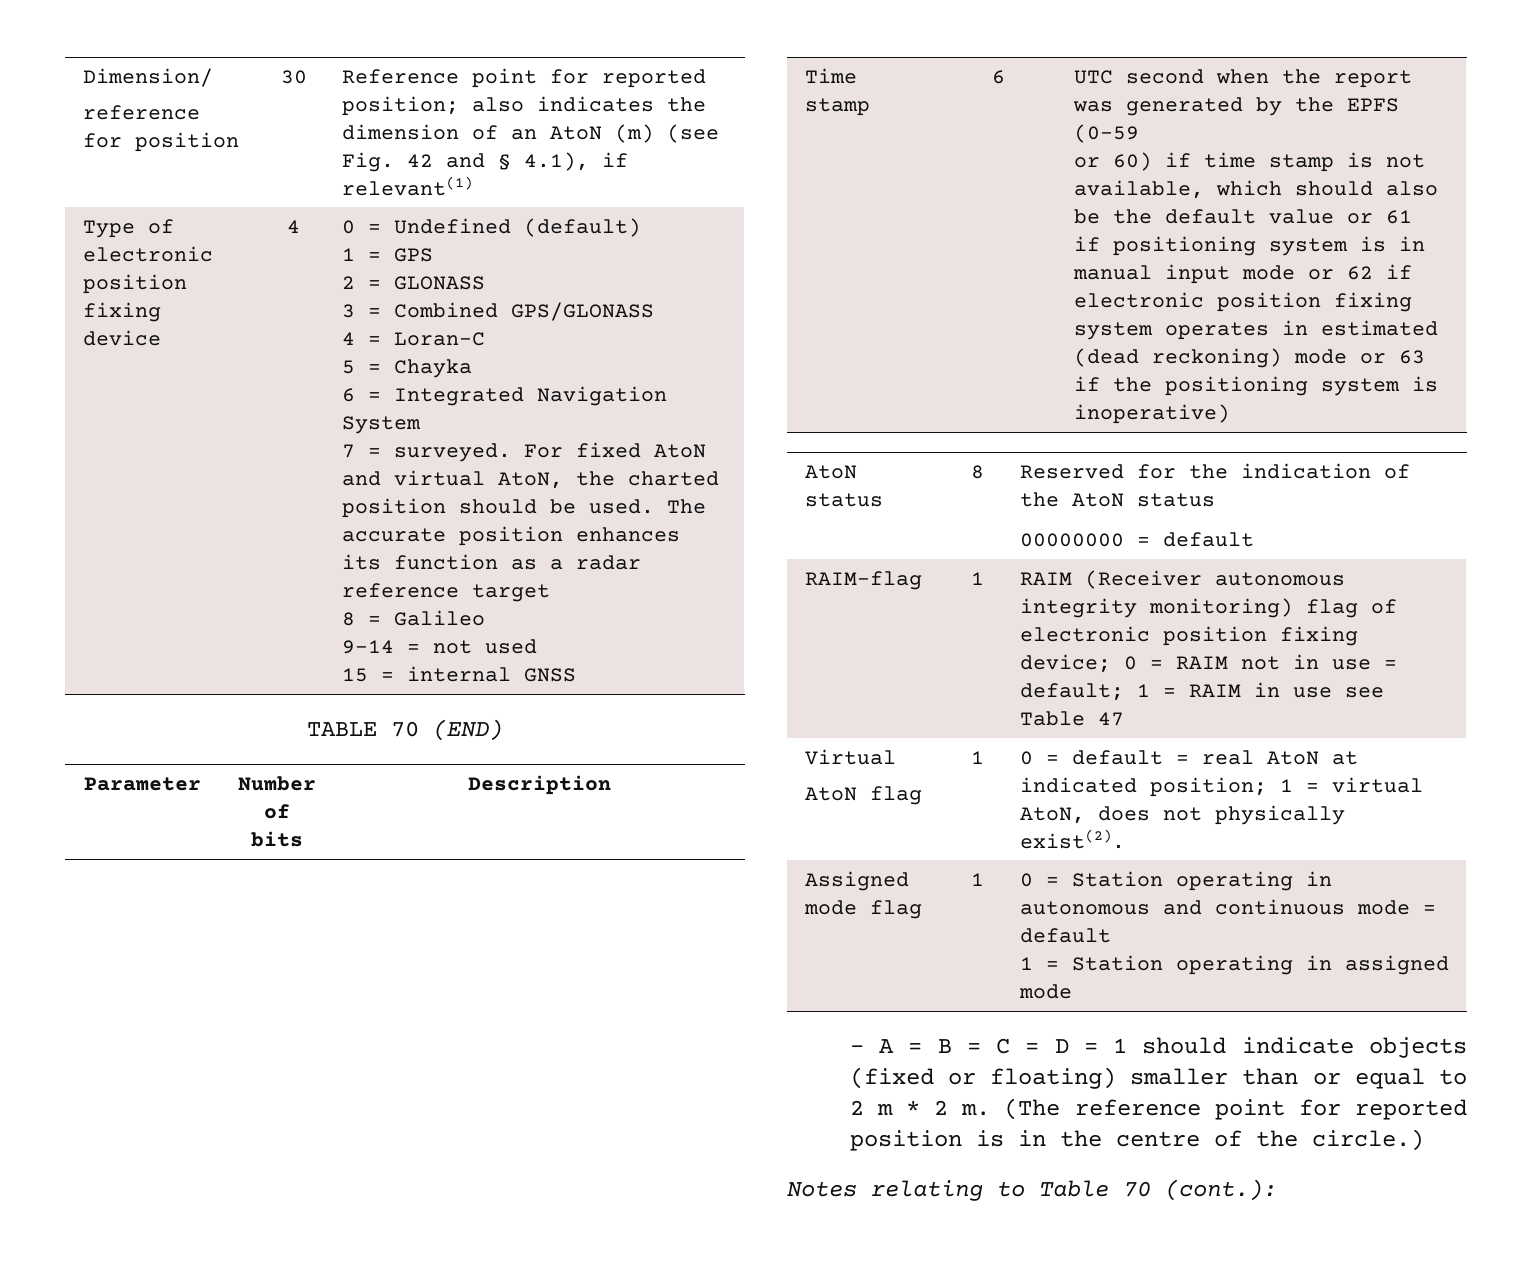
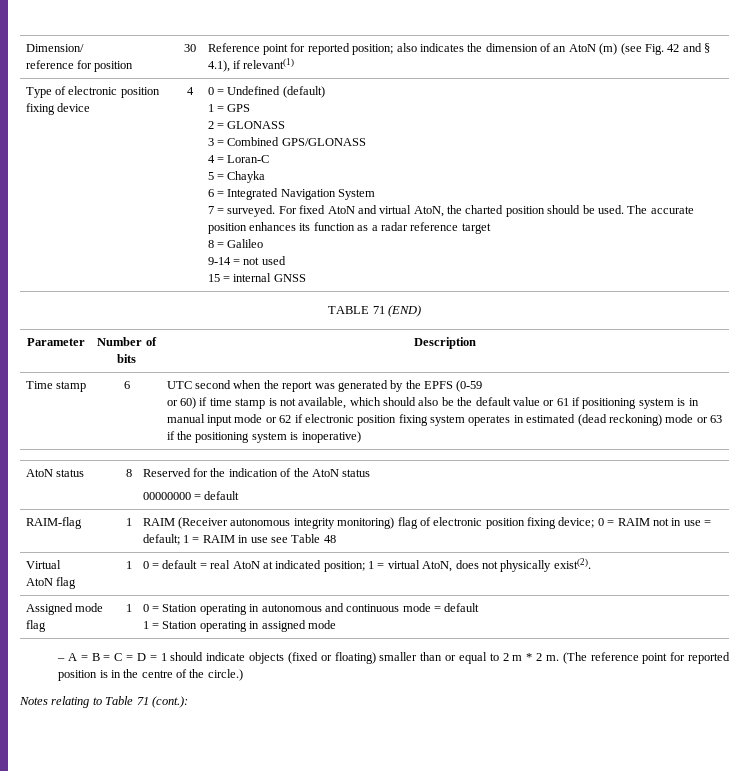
- TABLE 70 (END)
+ TABLE 71 (END)
- RAIM-flag | 1 | RAIM (Receiver autonomous integrity monitoring) flag of electronic position fixing device; 0 = RAIM not in use = default; 1 = RAIM in use see Table 47
+ RAIM-flag | 1 | RAIM (Receiver autonomous integrity monitoring) flag of electronic position fixing device; 0 = RAIM not in use = default; 1 = RAIM in use see Table 48
- Notes relating to Table 70 (cont.):
+ Notes relating to Table 71 (cont.):

